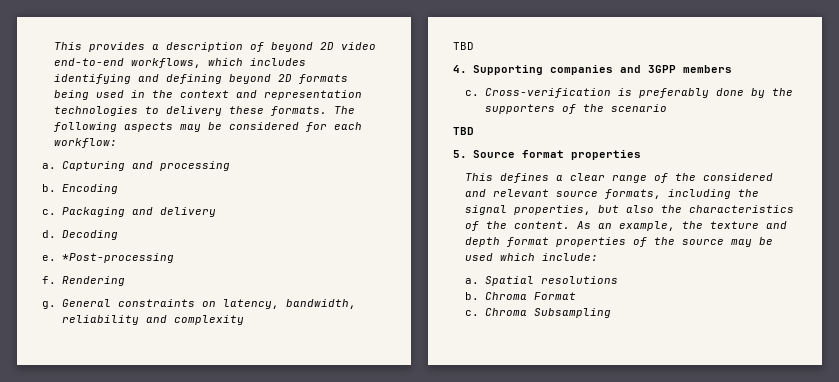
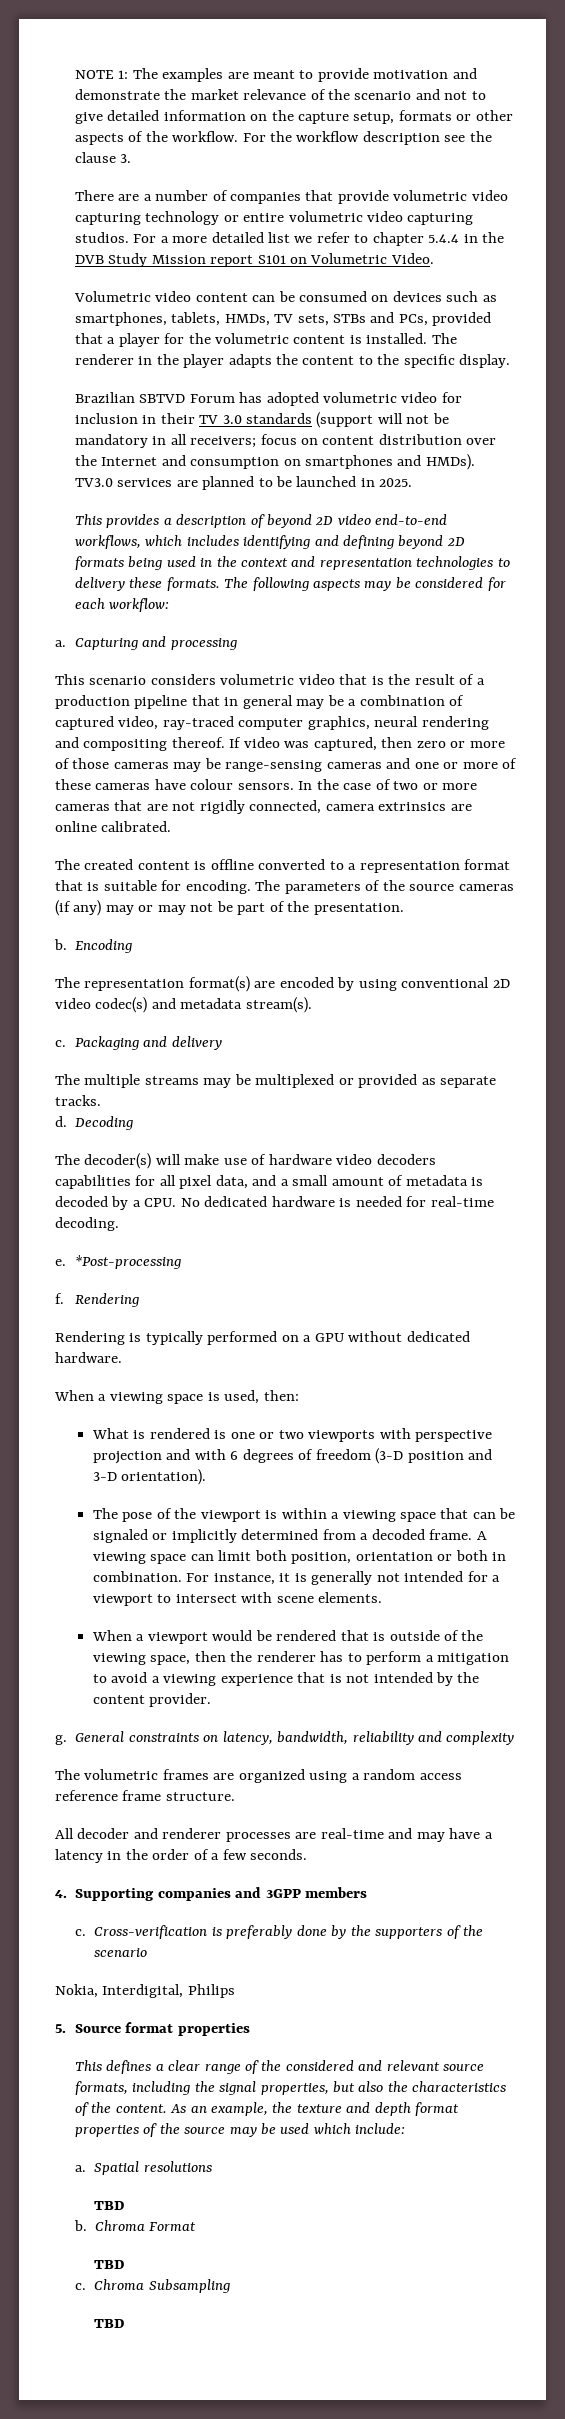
+ NOTE 1: The examples are meant to provide motivation and demonstrate the market relevance of the scenario and not to give detailed information on the capture setup, formats or other aspects of the workflow. For the workflow description see the clause 3.
+ There are a number of companies that provide volumetric video capturing technology or entire volumetric video capturing studios. For a more detailed list we refer to chapter 5.4.4 in the DVB Study Mission report S101 on Volumetric Video.
+ Volumetric video content can be consumed on devices such as smartphones, tablets, HMDs, TV sets, STBs and PCs, provided that a player for the volumetric content is installed. The renderer in the player adapts the content to the specific display.
+ Brazilian SBTVD Forum has adopted volumetric video for inclusion in their TV 3.0 standards (support will not be mandatory in all receivers; focus on content distribution over the Internet and consumption on smartphones and HMDs). TV3.0 services are planned to be launched in 2025.
+ This scenario considers volumetric video that is the result of a production pipeline that in general may be a combination of captured video, ray-traced computer graphics, neural rendering and compositing thereof. If video was captured, then zero or more of those cameras may be range-sensing cameras and one or more of these cameras have colour sensors. In the case of two or more cameras that are not rigidly connected, camera extrinsics are online calibrated.
+ The created content is offline converted to a representation format that is suitable for encoding. The parameters of the source cameras (if any) may or may not be part of the presentation.
  b. Encoding
+ The representation format(s) are encoded by using conventional 2D video codec(s) and metadata stream(s).
  c. Packaging and delivery
+ The multiple streams may be multiplexed or provided as separate tracks.
  d. Decoding
+ The decoder(s) will make use of hardware video decoders capabilities for all pixel data, and a small amount of metadata is decoded by a CPU. No dedicated hardware is needed for real-time decoding.
  e. *Post-processing
  f. Rendering
+ Rendering is typically performed on a GPU without dedicated hardware.
+ When a viewing space is used, then:
+ What is rendered is one or two viewports with perspective projection and with 6 degrees of freedom (3-D position and 3-D orientation).
+ The pose of the viewport is within a viewing space that can be signaled or implicitly determined from a decoded frame. A viewing space can limit both position, orientation or both in combination. For instance, it is generally not intended for a viewport to intersect with scene elements.
+ When a viewport would be rendered that is outside of the viewing space, then the renderer has to perform a mitigation to avoid a viewing experience that is not intended by the content provider.
  General constraints on latency, bandwidth, reliability and complexity
- TBD
+ The volumetric frames are organized using a random access reference frame structure.
+ All decoder and renderer processes are real-time and may have a latency in the order of a few seconds.
  Cross-verification is preferably done by the supporters of the scenario
- TBD
+ Nokia, Interdigital, Philips
  Spatial resolutions
+ TBD
  Chroma Format
+ TBD
  Chroma Subsampling
+ TBD

